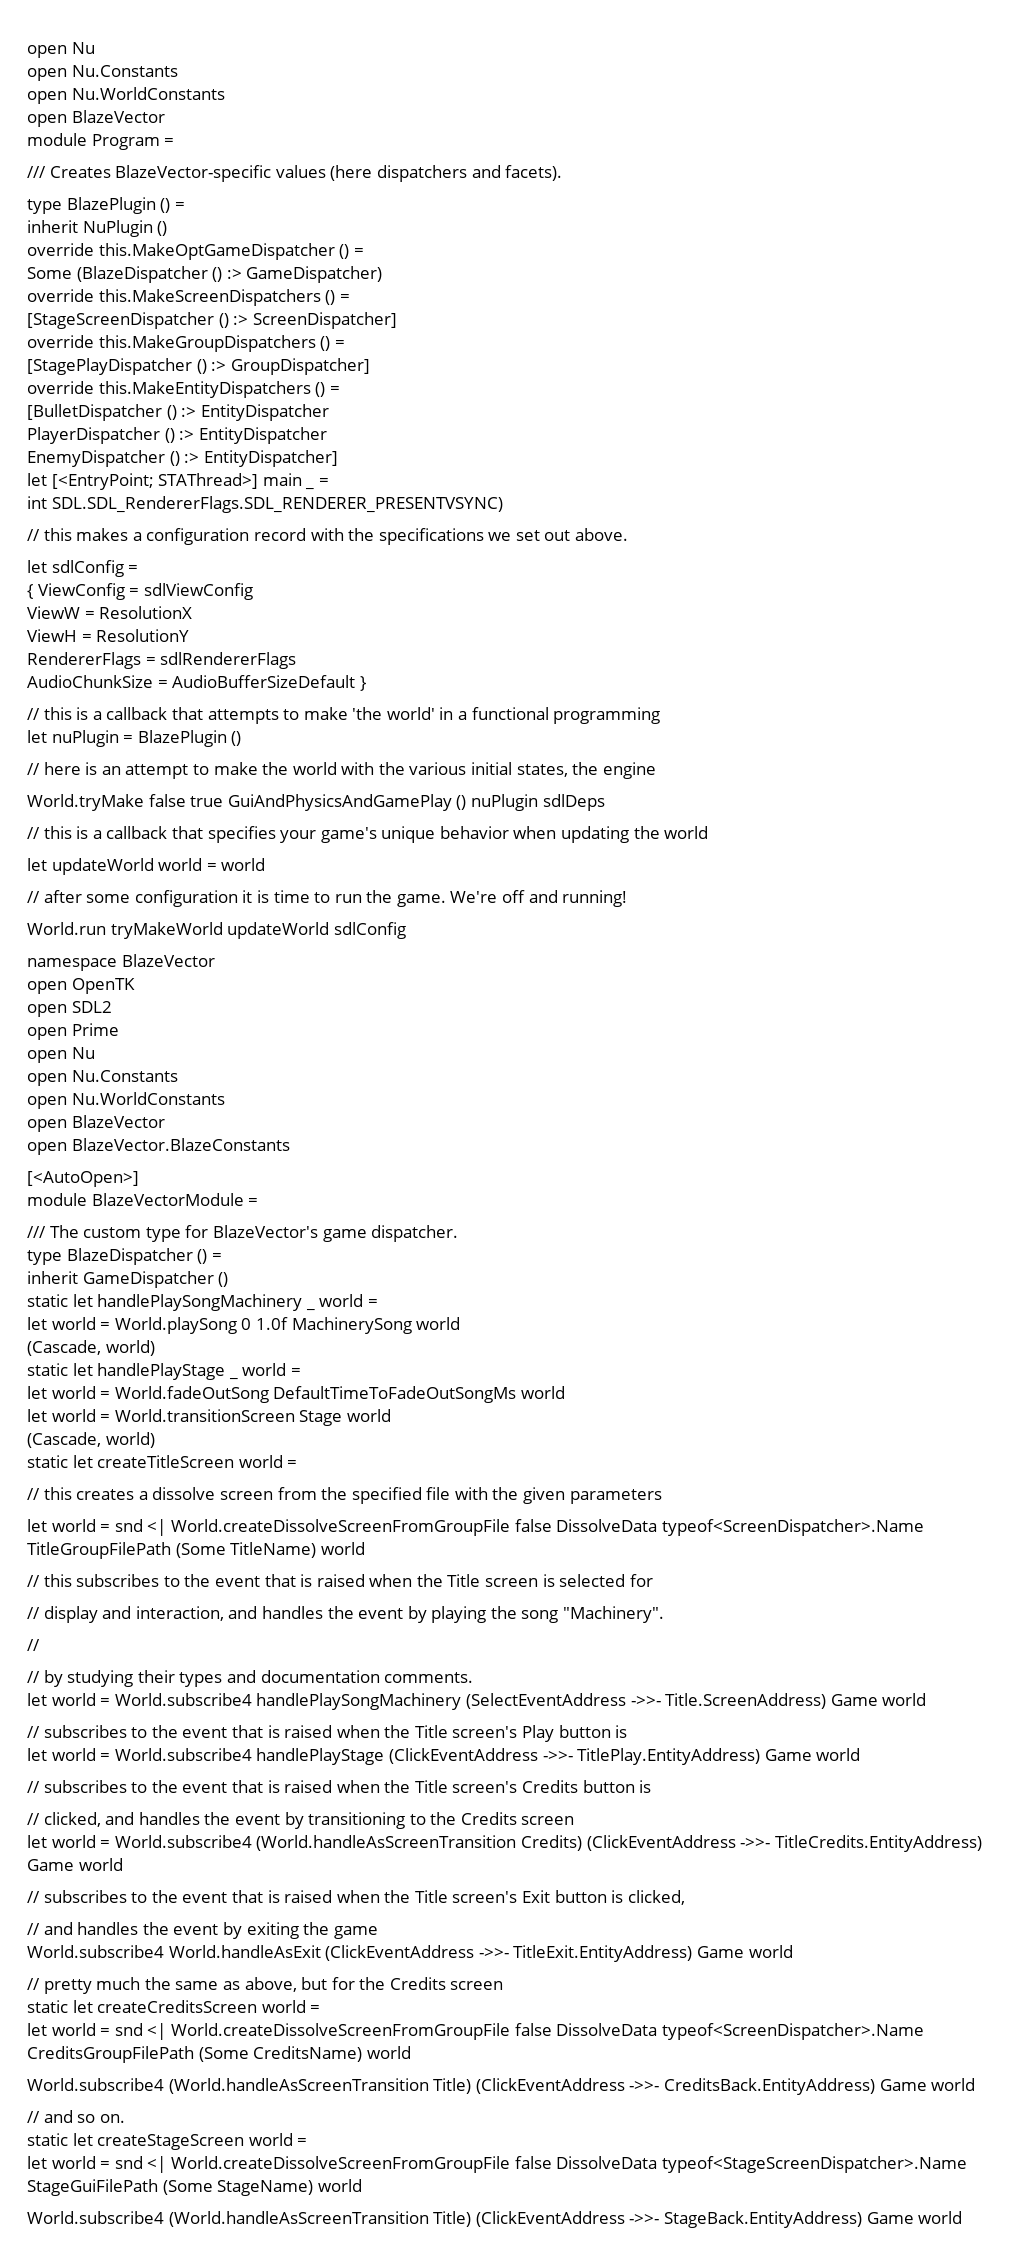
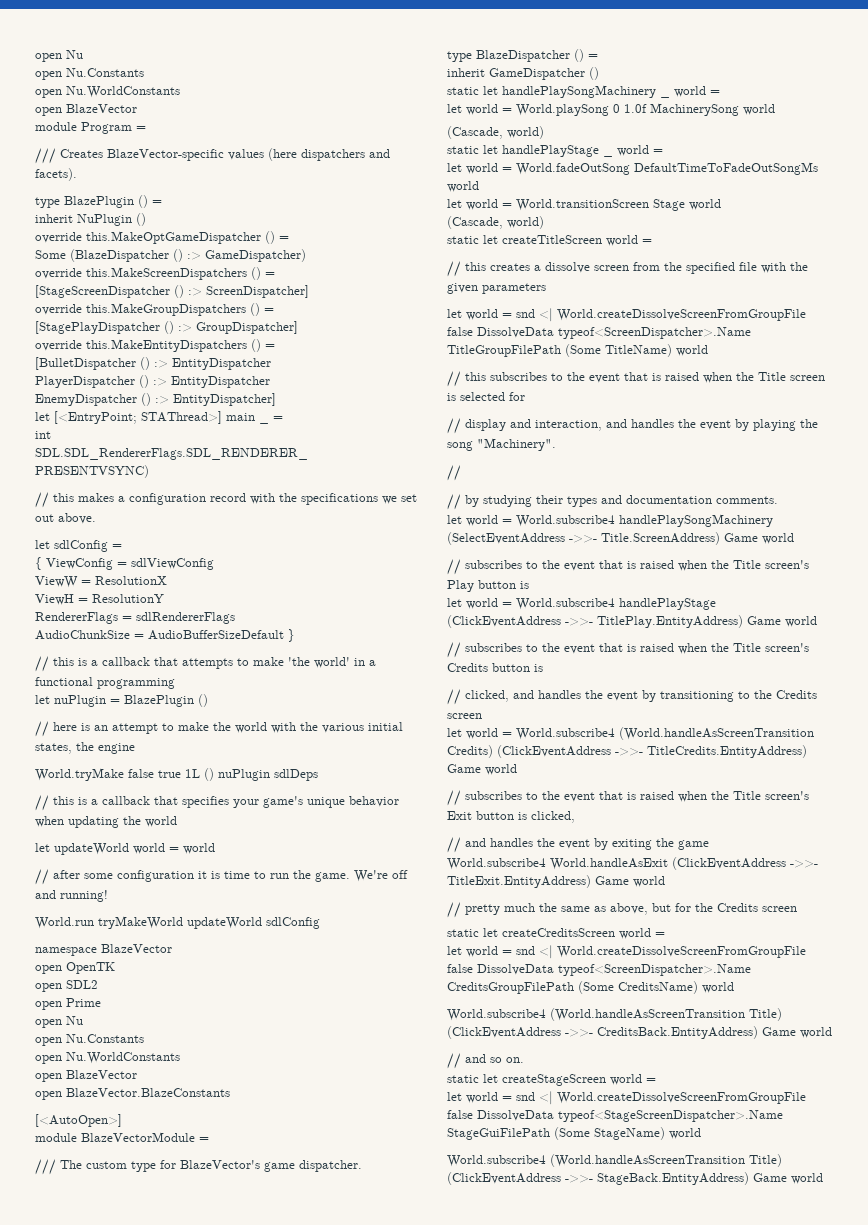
- World.tryMake false true GuiAndPhysicsAndGamePlay () nuPlugin sdlDeps
+ World.tryMake false true 1L () nuPlugin sdlDeps

